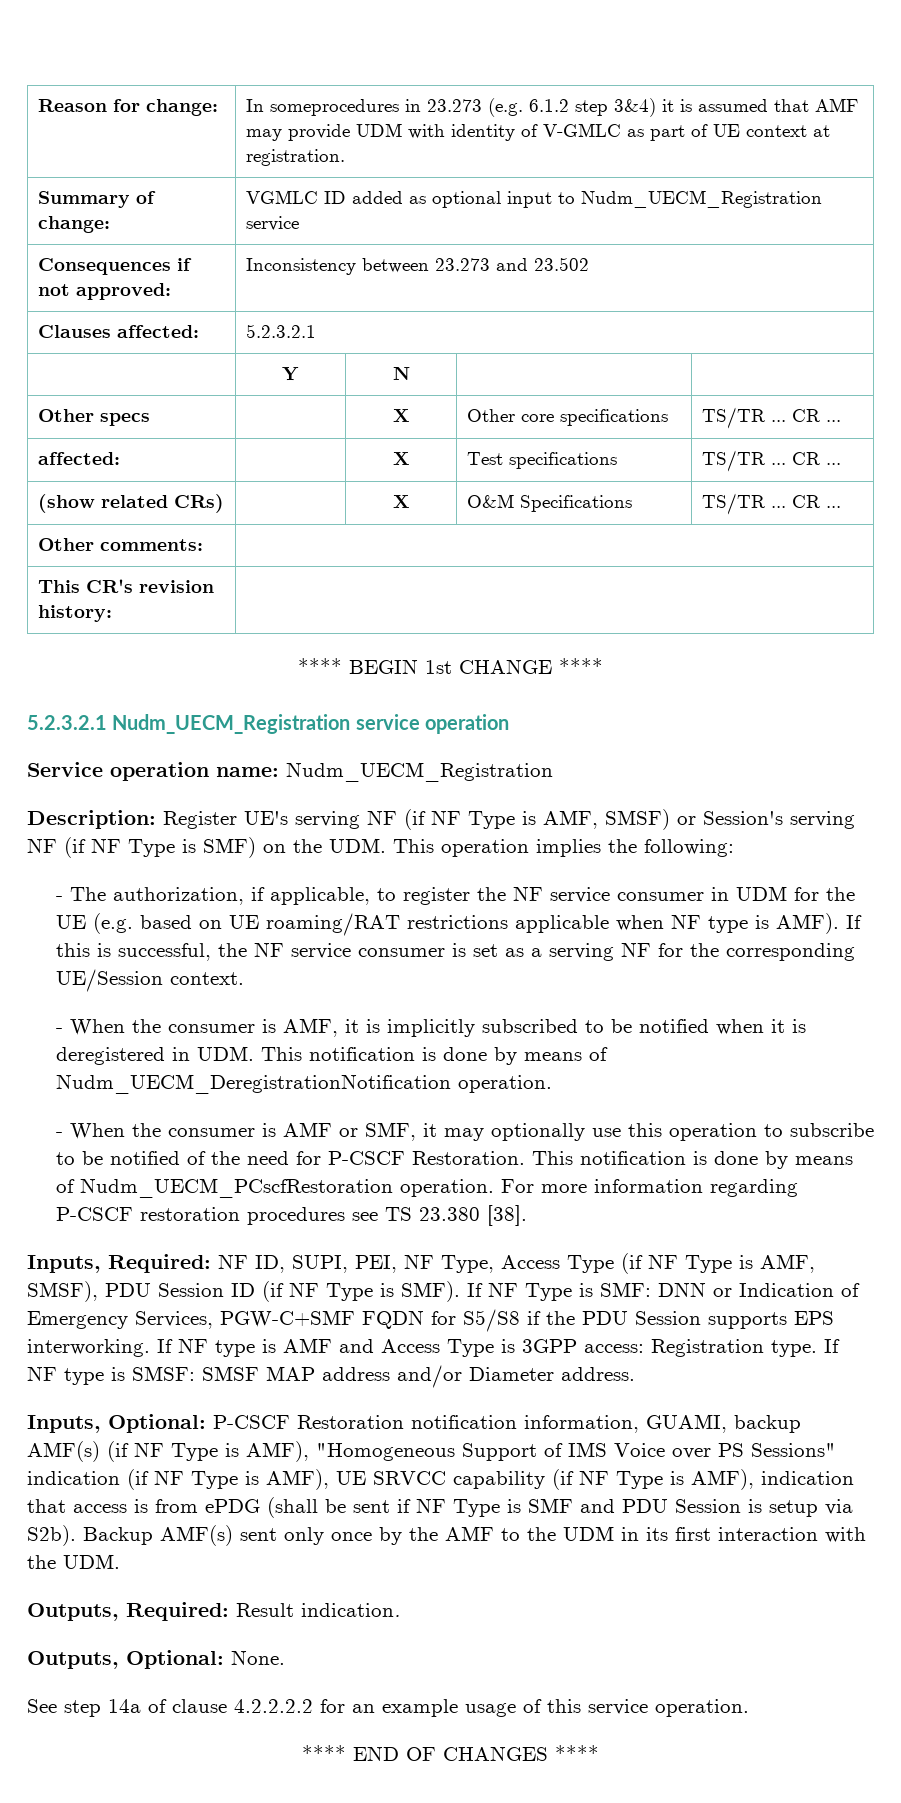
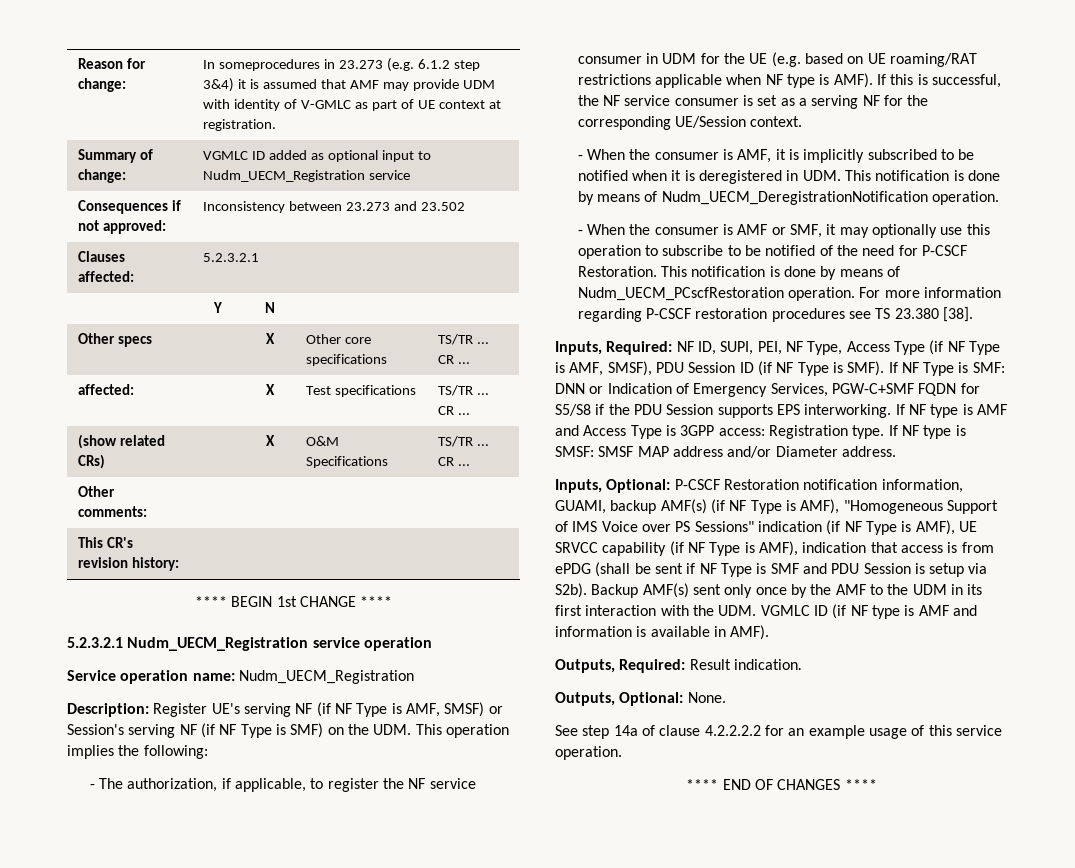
- Backup AMF(s) sent only once by the AMF to the UDM in its first interaction with the UDM.
+ Backup AMF(s) sent only once by the AMF to the UDM in its first interaction with the UDM. VGMLC ID (if NF type is AMF and information is available in AMF).

